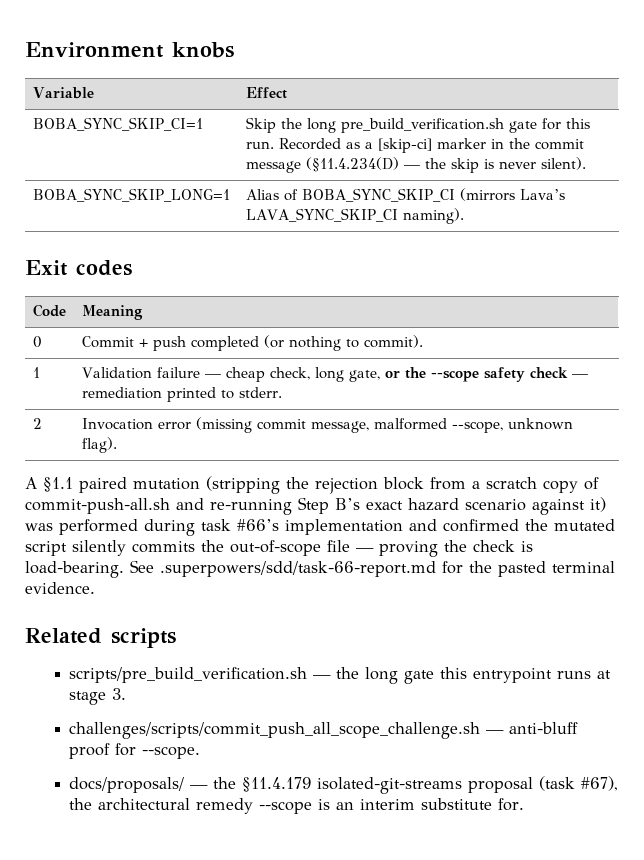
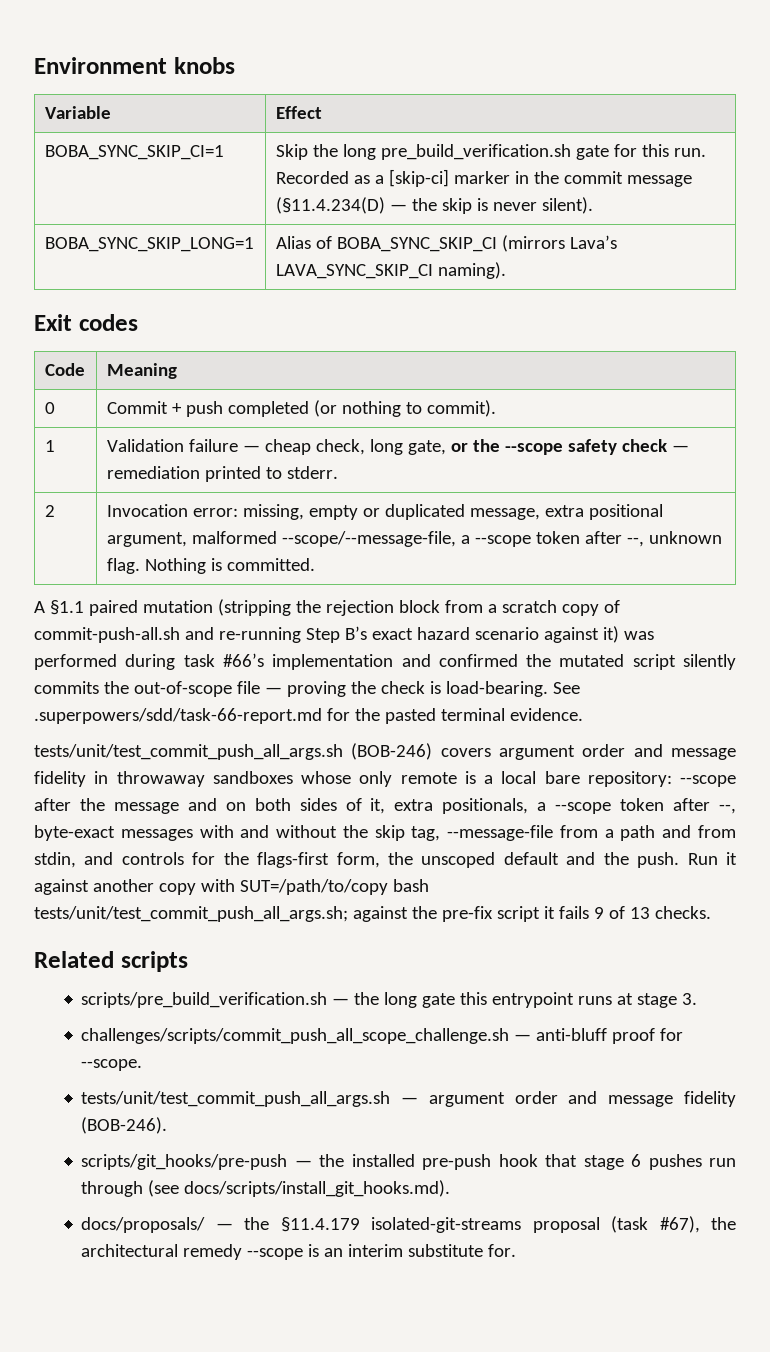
- 2 | Invocation error (missing commit message, malformed --scope, unknown flag).
+ 2 | Invocation error: missing, empty or duplicated message, extra positional argument, malformed --scope/--message-file, a --scope token after --, unknown flag. Nothing is committed.
+ tests/unit/test_commit_push_all_args.sh (BOB-246) covers argument order and message fidelity in throwaway sandboxes whose only remote is a local bare repository: --scope after the message and on both sides of it, extra positionals, a --scope token after --, byte-exact messages with and without the skip tag, --message-file from a path and from stdin, and controls for the flags-first form, the unscoped default and the push. Run it against another copy with SUT=/path/to/copy bash tests/unit/test_commit_push_all_args.sh; against the pre-fix script it fails 9 of 13 checks.
+ tests/unit/test_commit_push_all_args.sh — argument order and message fidelity (BOB-246).
+ scripts/git_hooks/pre-push — the installed pre-push hook that stage 6 pushes run through (see docs/scripts/install_git_hooks.md).

